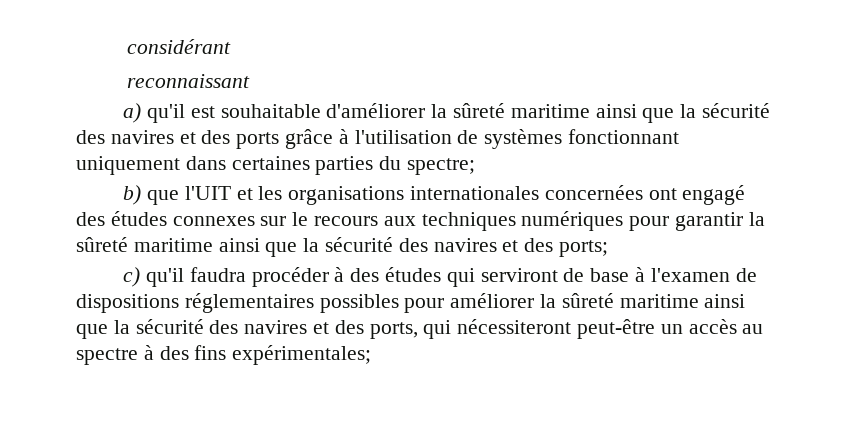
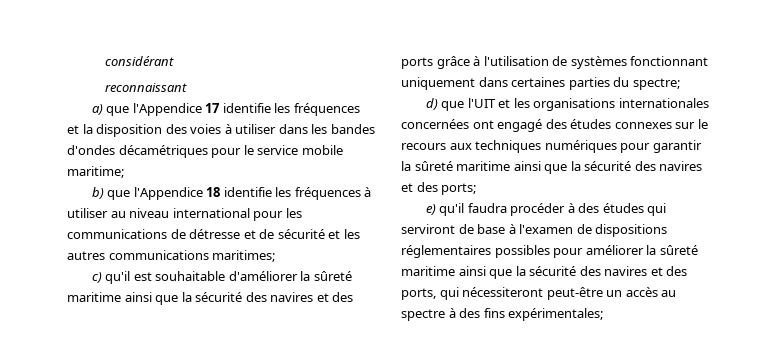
- a) qu'il est souhaitable d'améliorer la sûreté maritime ainsi que la sécurité des navires et des ports grâce à l'utilisation de systèmes fonctionnant uniquement dans certaines parties du spectre;
+ a) que l'Appendice 17 identifie les fréquences et la disposition des voies à utiliser dans les bandes d'ondes décamétriques pour le service mobile maritime;
+ b) que l'Appendice 18 identifie les fréquences à utiliser au niveau international pour les communications de détresse et de sécurité et les autres communications maritimes;
+ c) qu'il est souhaitable d'améliorer la sûreté maritime ainsi que la sécurité des navires et des ports grâce à l'utilisation de systèmes fonctionnant uniquement dans certaines parties du spectre;
- b) que l'UIT et les organisations internationales concernées ont engagé des études connexes sur le recours aux techniques numériques pour garantir la sûreté maritime ainsi que la sécurité des navires et des ports;
+ d) que l'UIT et les organisations internationales concernées ont engagé des études connexes sur le recours aux techniques numériques pour garantir la sûreté maritime ainsi que la sécurité des navires et des ports;
- c) qu'il faudra procéder à des études qui serviront de base à l'examen de dispositions réglementaires possibles pour améliorer la sûreté maritime ainsi que la sécurité des navires et des ports, qui nécessiteront peut-être un accès au spectre à des fins expérimentales;
+ e) qu'il faudra procéder à des études qui serviront de base à l'examen de dispositions réglementaires possibles pour améliorer la sûreté maritime ainsi que la sécurité des navires et des ports, qui nécessiteront peut-être un accès au spectre à des fins expérimentales;

